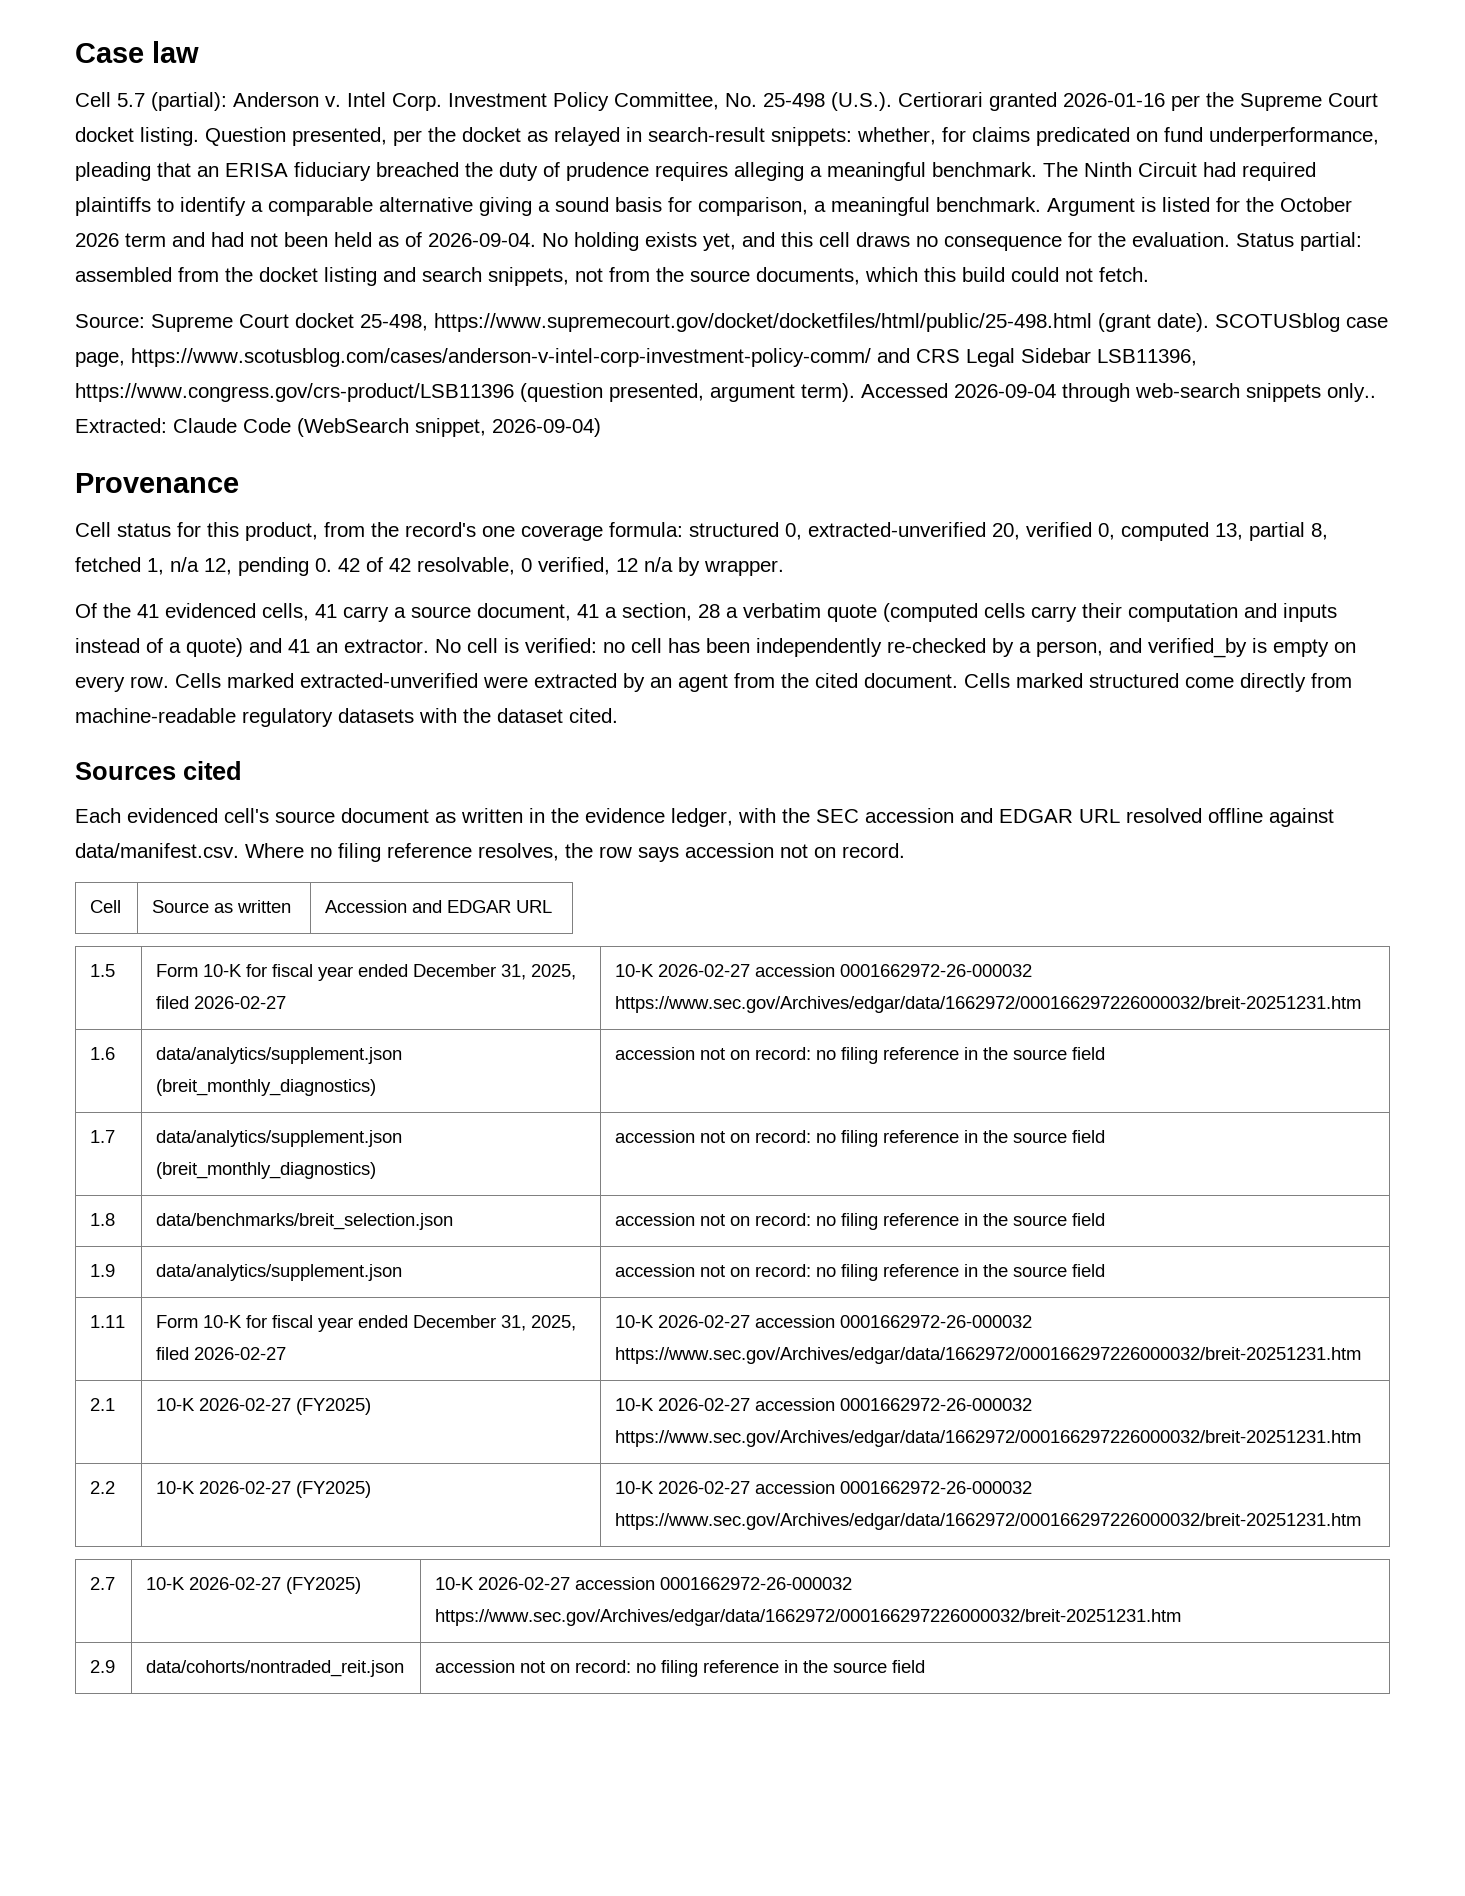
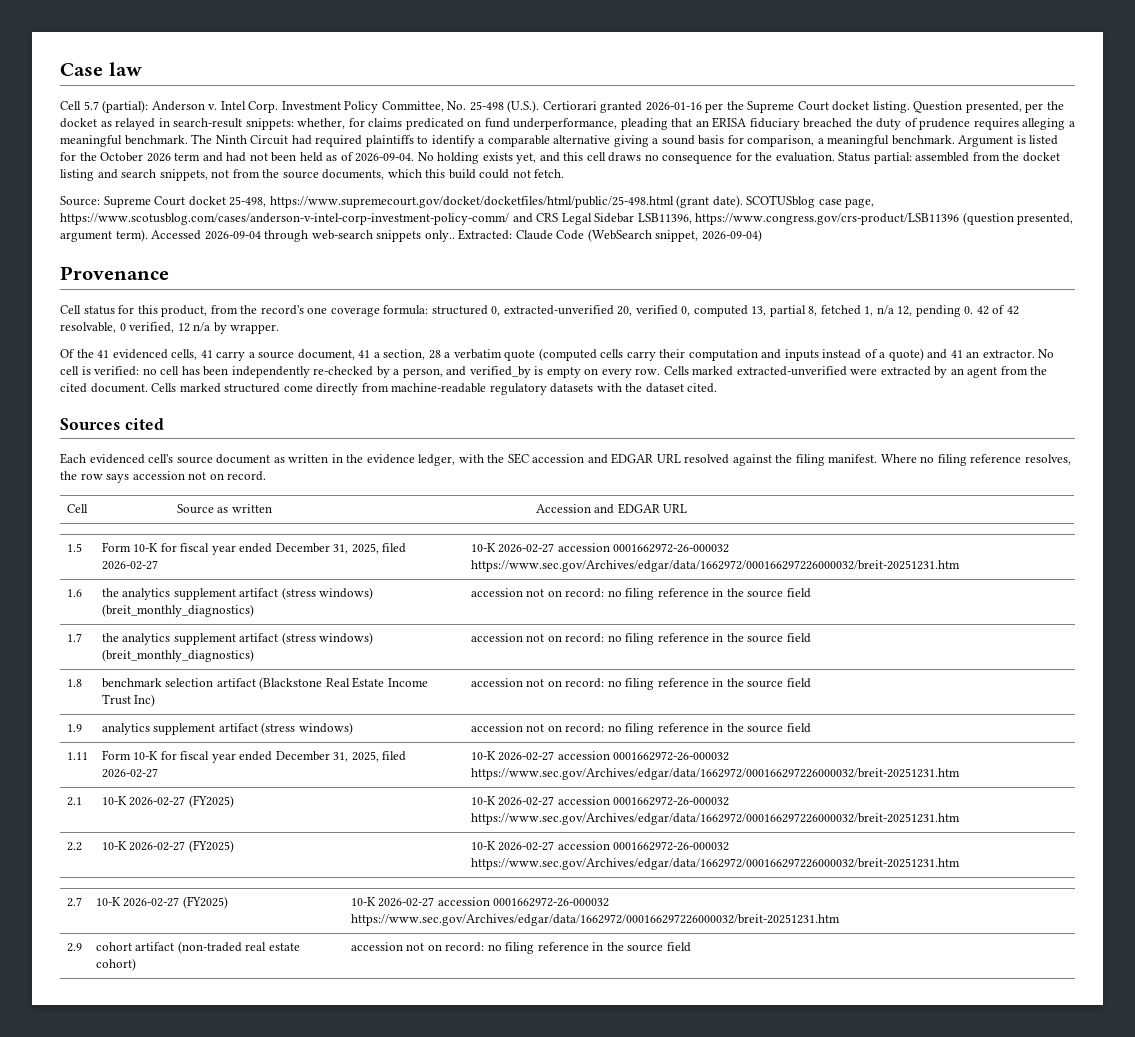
- Each evidenced cell's source document as written in the evidence ledger, with the SEC accession and EDGAR URL resolved offline against data/manifest.csv. Where no filing reference resolves, the row says accession not on record.
+ Each evidenced cell's source document as written in the evidence ledger, with the SEC accession and EDGAR URL resolved against the filing manifest. Where no filing reference resolves, the row says accession not on record.
- 1.6 | data/analytics/supplement.json (breit_monthly_diagnostics) | accession not on record: no filing reference in the source field
+ 1.6 | the analytics supplement artifact (stress windows) (breit_monthly_diagnostics) | accession not on record: no filing reference in the source field
- 1.7 | data/analytics/supplement.json (breit_monthly_diagnostics) | accession not on record: no filing reference in the source field
+ 1.7 | the analytics supplement artifact (stress windows) (breit_monthly_diagnostics) | accession not on record: no filing reference in the source field
- 1.8 | data/benchmarks/breit_selection.json | accession not on record: no filing reference in the source field
+ 1.8 | benchmark selection artifact (Blackstone Real Estate Income Trust Inc) | accession not on record: no filing reference in the source field
- 1.9 | data/analytics/supplement.json | accession not on record: no filing reference in the source field
+ 1.9 | analytics supplement artifact (stress windows) | accession not on record: no filing reference in the source field
- 2.9 | data/cohorts/nontraded_reit.json | accession not on record: no filing reference in the source field
+ 2.9 | cohort artifact (non-traded real estate cohort) | accession not on record: no filing reference in the source field

